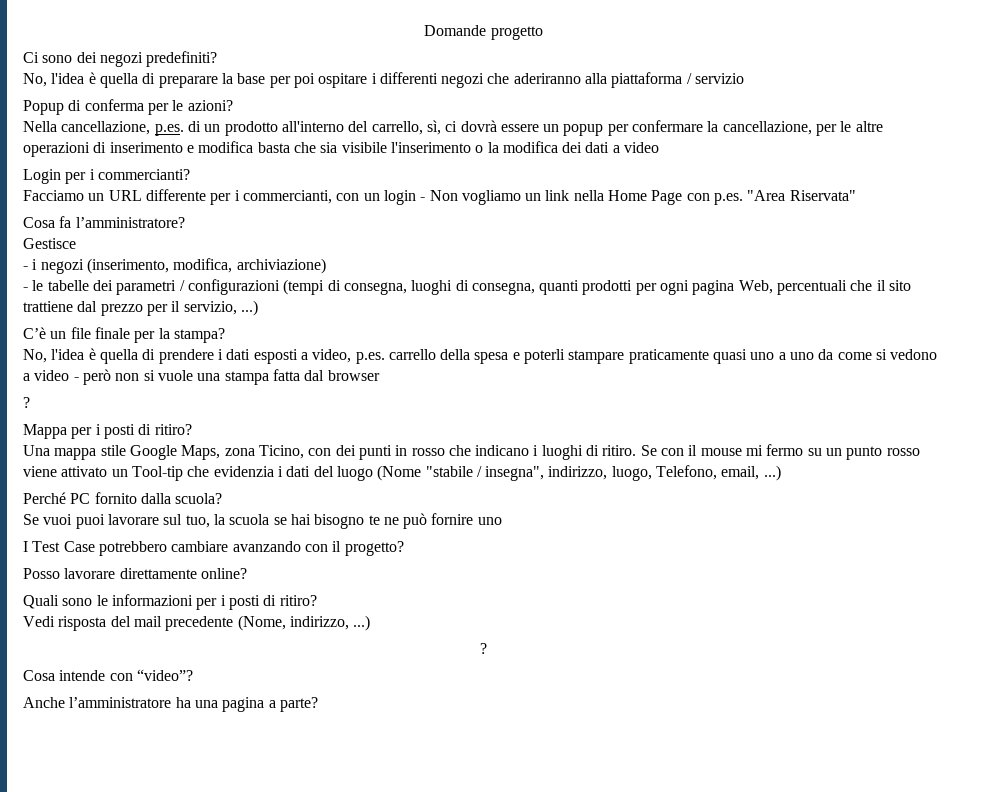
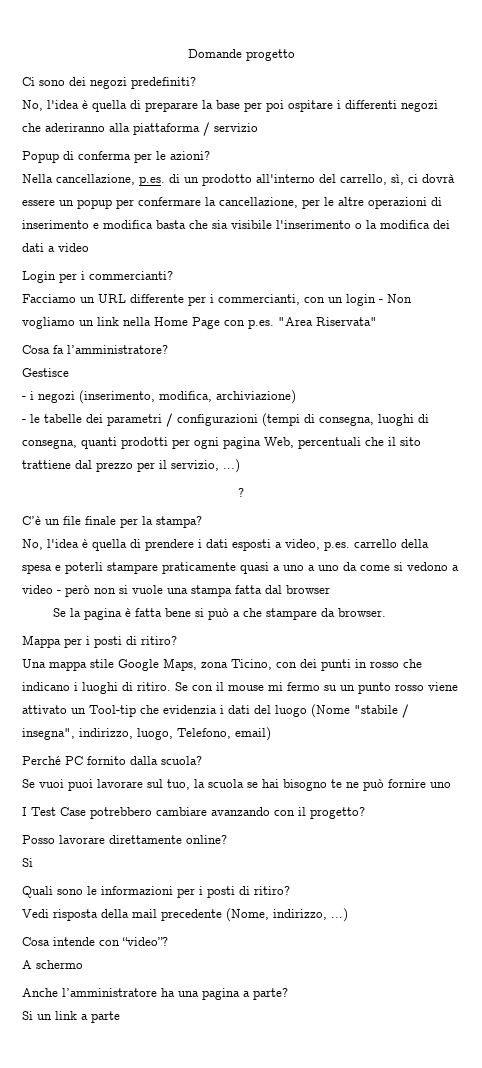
+ ?
- No, l'idea è quella di prendere i dati esposti a video, p.es. carrello della spesa e poterli stampare praticamente quasi uno a uno da come si vedono a video - però non si vuole una stampa fatta dal browser
- ?
+ No, l'idea è quella di prendere i dati esposti a video, p.es. carrello della spesa e poterli stampare praticamente quasi a uno a uno da come si vedono a video - però non si vuole una stampa fatta dal browser
+ Se la pagina è fatta bene si può a che stampare da browser.
- Se con il mouse mi fermo su un punto rosso viene attivato un Tool-tip che evidenzia i dati del luogo (Nome "stabile / insegna", indirizzo, luogo, Telefono, email, ...)
+ Se con il mouse mi fermo su un punto rosso viene attivato un Tool-tip che evidenzia i dati del luogo (Nome "stabile / insegna", indirizzo, luogo, Telefono, email)
  Posso lavorare direttamente online?
+ Si
- Vedi risposta del mail precedente (Nome, indirizzo, ...)
- ?
+ Vedi risposta della mail precedente (Nome, indirizzo, ...)
+ A schermo
+ Si un link a parte

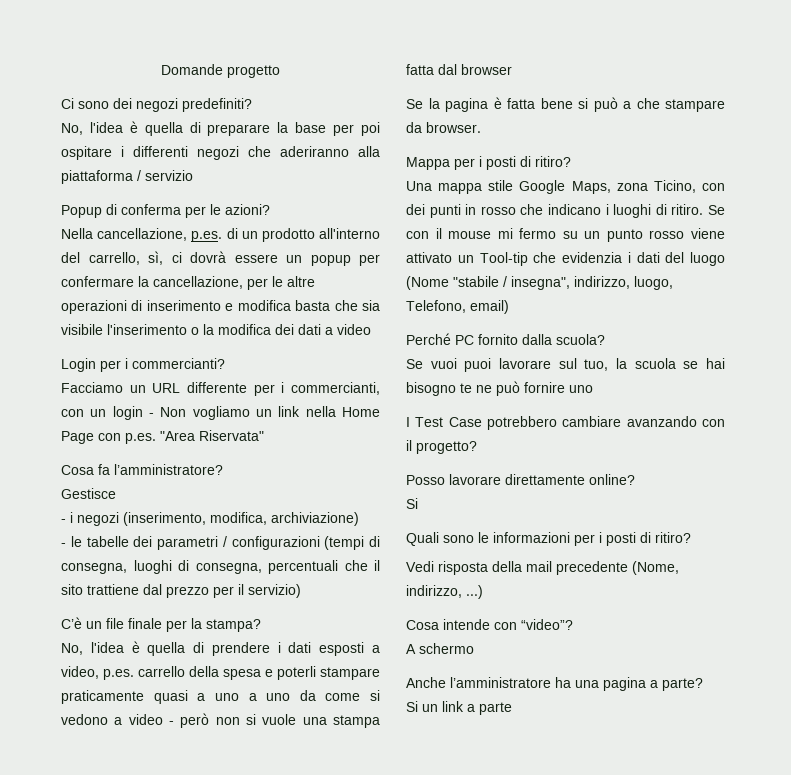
- - le tabelle dei parametri / configurazioni (tempi di consegna, luoghi di consegna, quanti prodotti per ogni pagina Web, percentuali che il sito trattiene dal prezzo per il servizio, ...)
- ?
+ - le tabelle dei parametri / configurazioni (tempi di consegna, luoghi di consegna, percentuali che il sito trattiene dal prezzo per il servizio)

